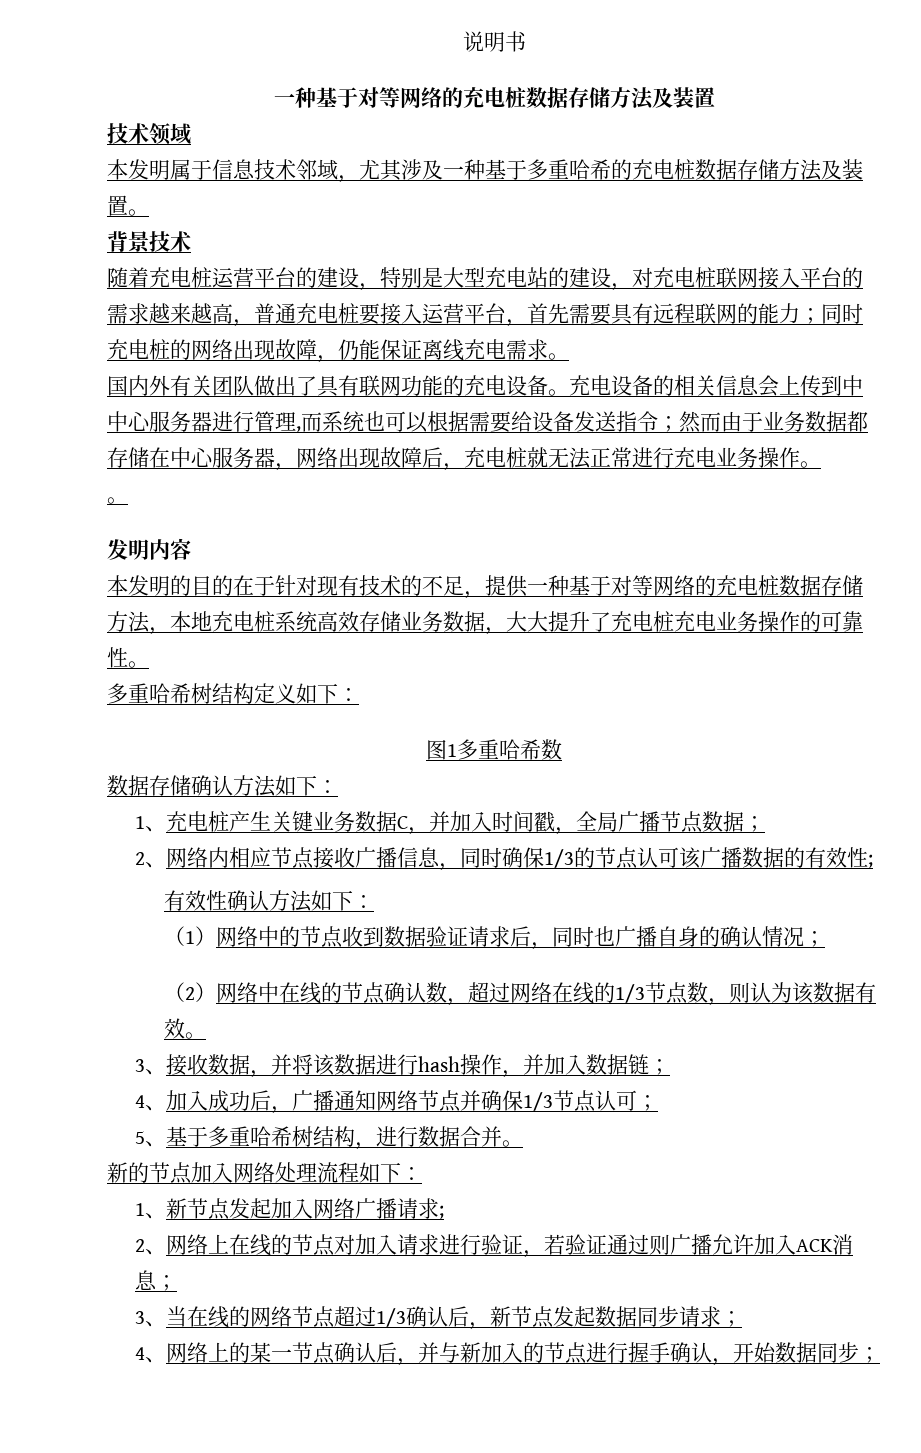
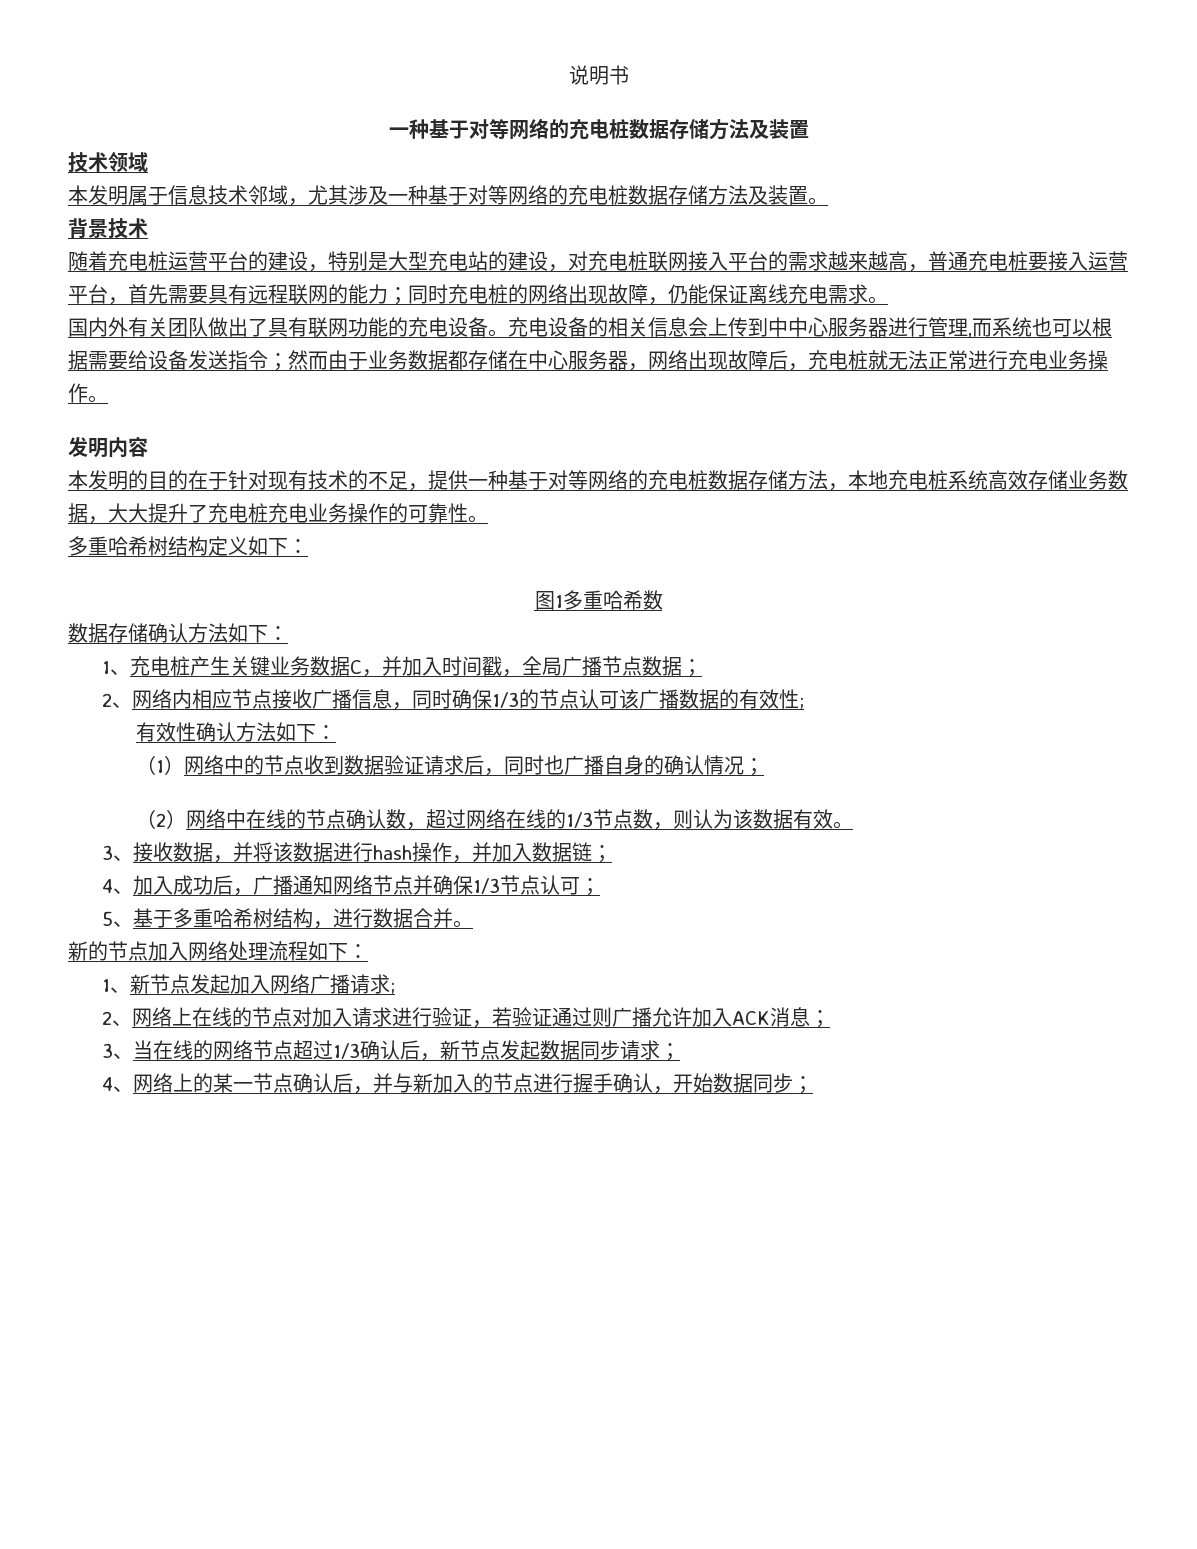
- 本发明属于信息技术邻域，尤其涉及一种基于多重哈希的充电桩数据存储方法及装置。
+ 本发明属于信息技术邻域，尤其涉及一种基于对等网络的充电桩数据存储方法及装置。
  充电设备的相关信息会上传到中中心服务器进行管理,而系统也可以根据需要给设备发送指令；然而由于业务数据都存储在中心服务器，网络出现故障后，充电桩就无法正常进行充电业务操作。
- 。

